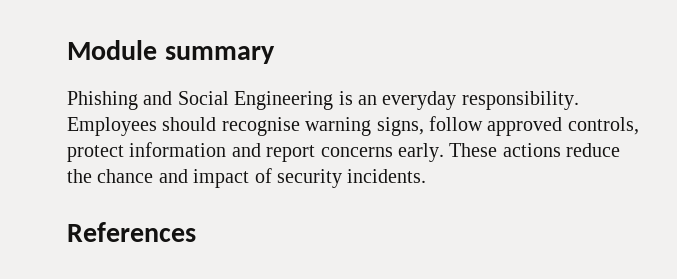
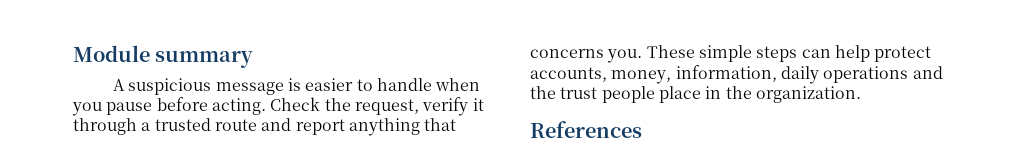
- Phishing and Social Engineering is an everyday responsibility. Employees should recognise warning signs, follow approved controls, protect information and report concerns early. These actions reduce the chance and impact of security incidents.
+ A suspicious message is easier to handle when you pause before acting. Check the request, verify it through a trusted route and report anything that concerns you. These simple steps can help protect accounts, money, information, daily operations and the trust people place in the organization.

